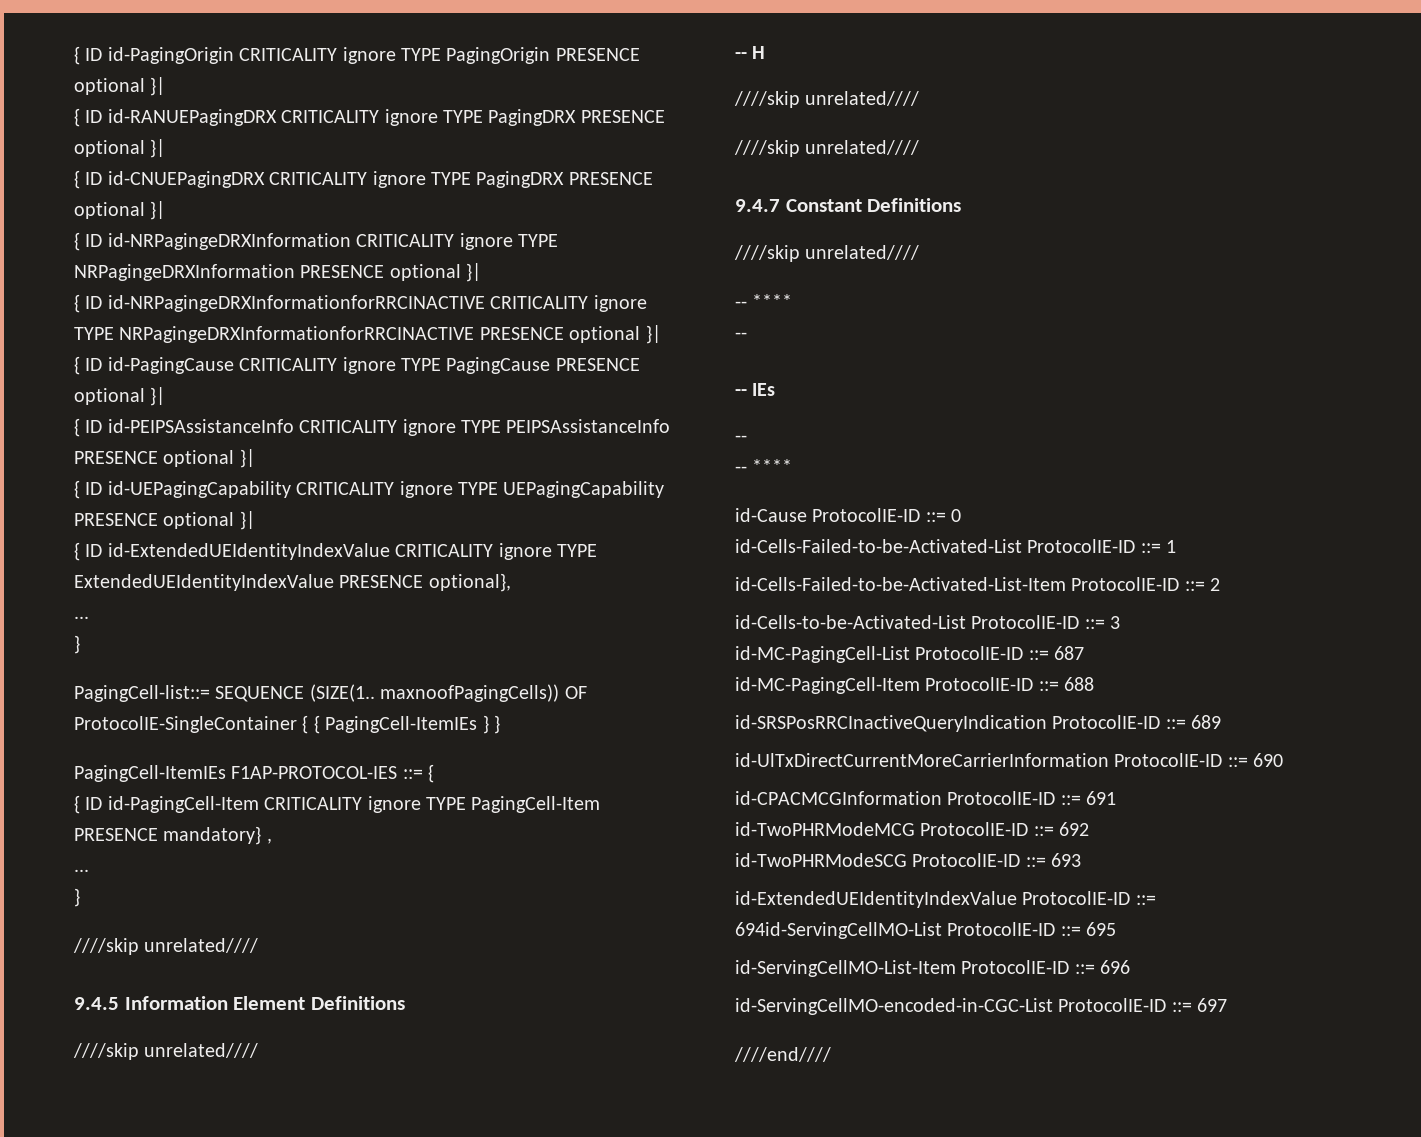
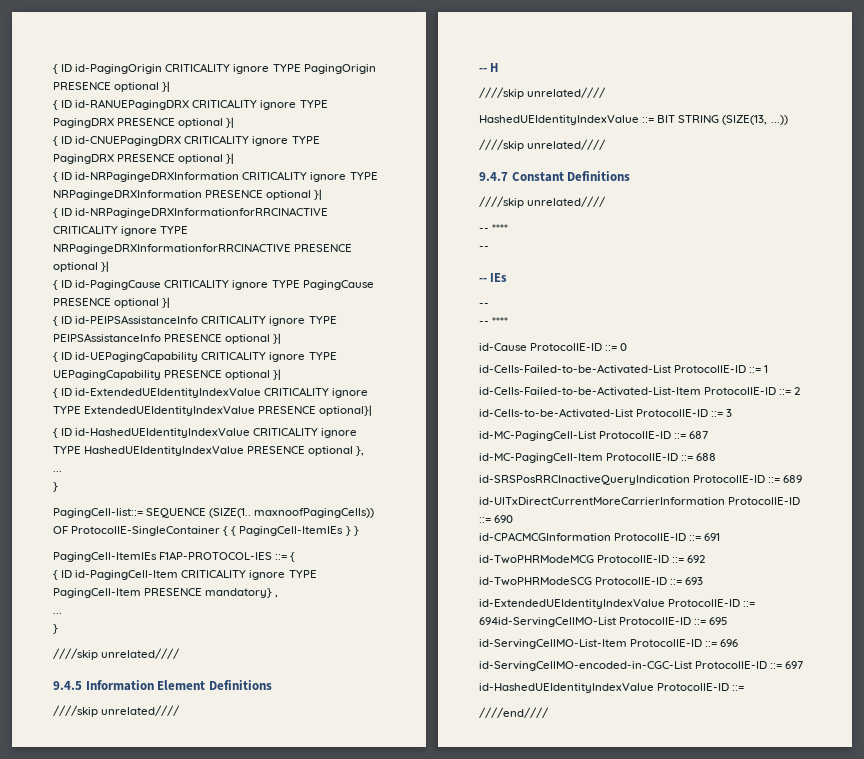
- { ID id-ExtendedUEIdentityIndexValue CRITICALITY ignore TYPE ExtendedUEIdentityIndexValue PRESENCE optional},
+ { ID id-ExtendedUEIdentityIndexValue CRITICALITY ignore TYPE ExtendedUEIdentityIndexValue PRESENCE optional}|
+ { ID id-HashedUEIdentityIndexValue CRITICALITY ignore TYPE HashedUEIdentityIndexValue PRESENCE optional },
+ HashedUEIdentityIndexValue ::= BIT STRING (SIZE(13, ...))
+ id-HashedUEIdentityIndexValue ProtocolIE-ID ::=

